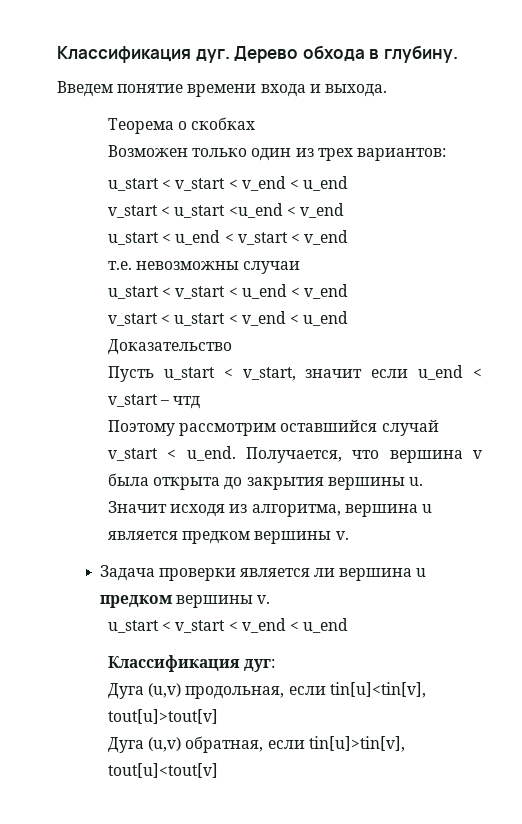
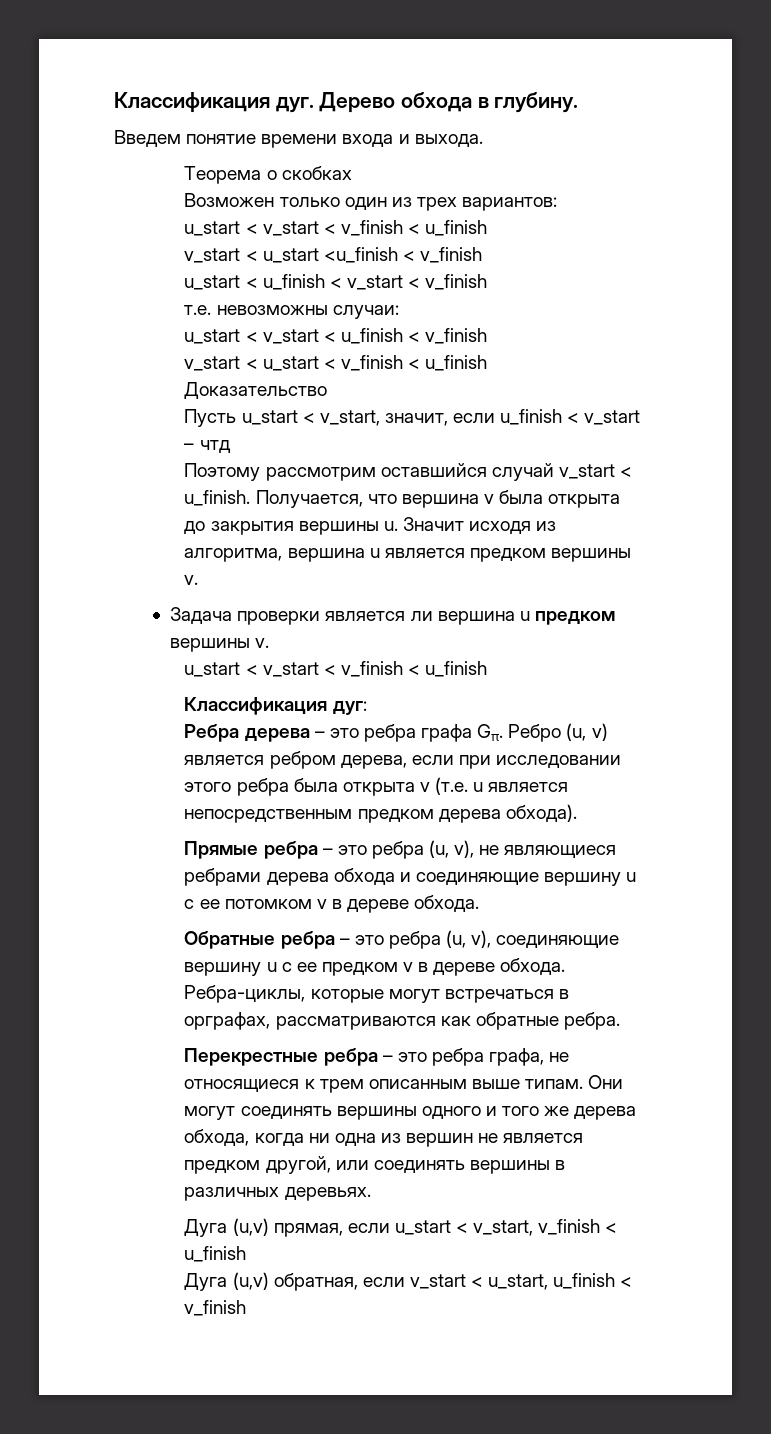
  Возможен только один из трех вариантов:
- u_start < v_start < v_end < u_end
- v_start < u_start <u_end < v_end
- u_start < u_end < v_start < v_end
+ u_start < v_start < v_finish < u_finish
+ v_start < u_start <u_finish < v_finish
+ u_start < u_finish < v_start < v_finish
- т.е. невозможны случаи
- u_start < v_start < u_end < v_end
+ т.е. невозможны случаи:
+ u_start < v_start < u_finish < v_finish
- v_start < u_start < v_end < u_end
+ v_start < u_start < v_finish < u_finish
- Пусть u_start < v_start, значит если u_end < v_start – чтд
+ Пусть u_start < v_start, значит, если u_finish < v_start – чтд
- Поэтому рассмотрим оставшийся случай v_start < u_end.
+ Поэтому рассмотрим оставшийся случай v_start < u_finish.
  Задача проверки является ли вершина u предком вершины v.
- u_start < v_start < v_end < u_end
+ u_start < v_start < v_finish < u_finish
- Дуга (u,v) продольная, если tin[u]<tin[v], tout[u]>tout[v]
- Дуга (u,v) обратная, если tin[u]>tin[v], tout[u]<tout[v]
+ Ребра дерева – это ребра графа Gπ. Ребро (u, v) является ребром дерева, если при исследовании этого ребра была открыта v (т.е. u является непосредственным предком дерева обхода).
+ Прямые ребра – это ребра (u, v), не являющиеся ребрами дерева обхода и соединяющие вершину u с ее потомком v в дереве обхода.
+ Обратные ребра – это ребра (u, v), соединяющие вершину u с ее предком v в дереве обхода. Ребра-циклы, которые могут встречаться в орграфах, рассматриваются как обратные ребра.
+ Перекрестные ребра – это ребра графа, не относящиеся к трем описанным выше типам. Они могут соединять вершины одного и того же дерева обхода, когда ни одна из вершин не является предком другой, или соединять вершины в различных деревьях.
+ Дуга (u,v) прямая, если u_start < v_start, v_finish < u_finish
+ Дуга (u,v) обратная, если v_start < u_start, u_finish < v_finish

